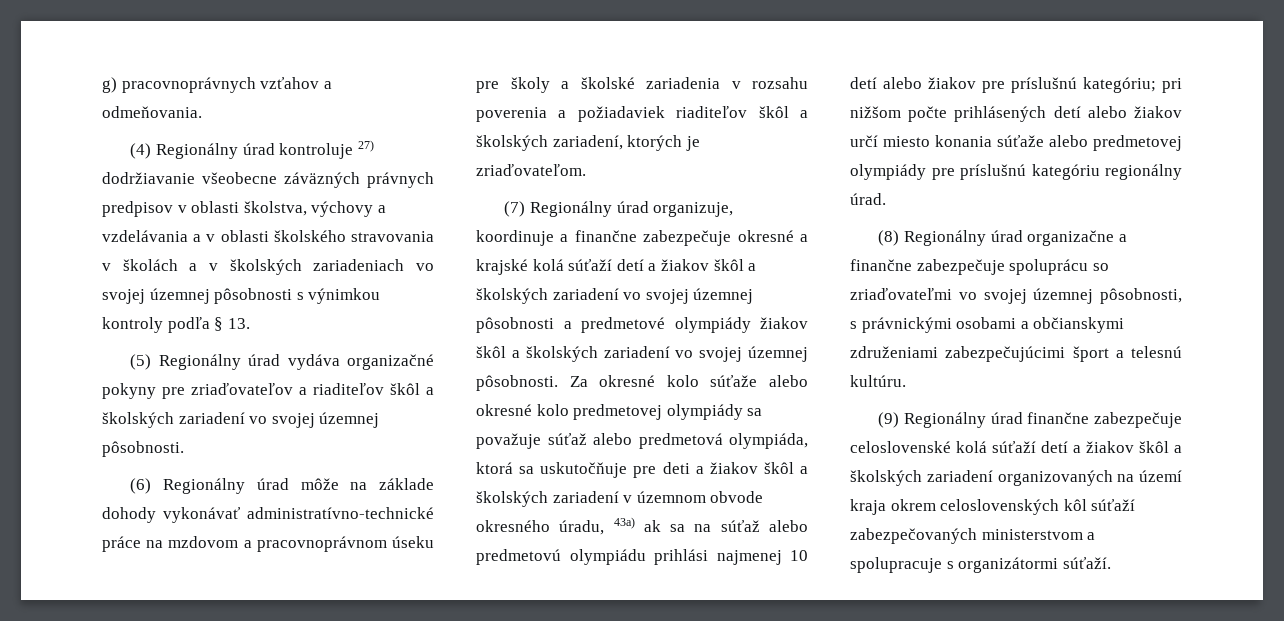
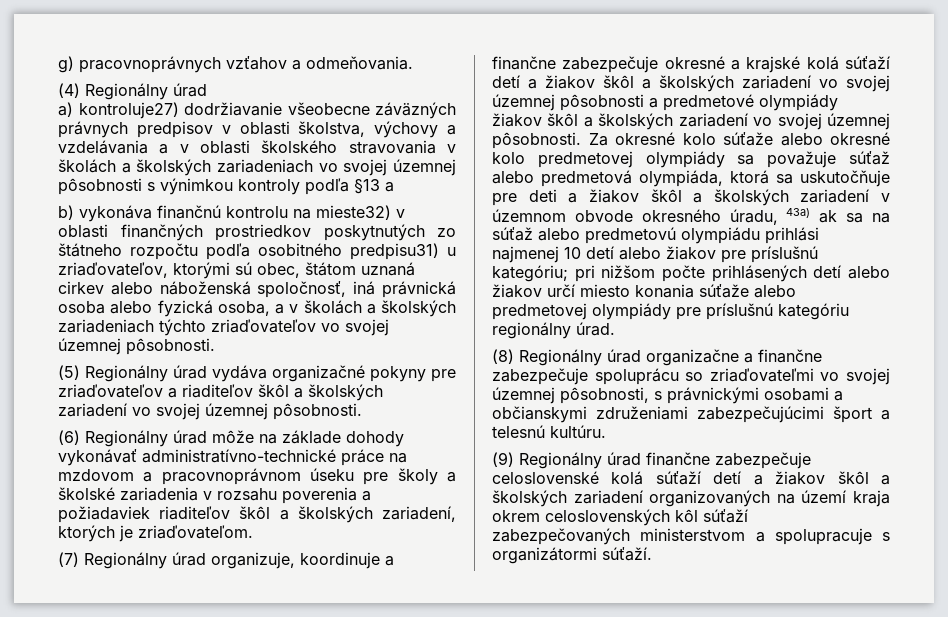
- (4) Regionálny úrad kontroluje 27) dodržiavanie všeobecne záväzných právnych predpisov v oblasti školstva, výchovy a vzdelávania a v oblasti školského stravovania v školách a v školských zariadeniach vo svojej územnej pôsobnosti s výnimkou kontroly podľa § 13.
+ (4) Regionálny úrad
+ a) kontroluje27) dodržiavanie všeobecne záväzných právnych predpisov v oblasti školstva, výchovy a vzdelávania a v oblasti školského stravovania v školách a školských zariadeniach vo svojej územnej pôsobnosti s výnimkou kontroly podľa §13 a
+ b) vykonáva finančnú kontrolu na mieste32) v oblasti finančných prostriedkov poskytnutých zo štátneho rozpočtu podľa osobitného predpisu31) u zriaďovateľov, ktorými sú obec, štátom uznaná cirkev alebo náboženská spoločnosť, iná právnická osoba alebo fyzická osoba, a v školách a školských zariadeniach týchto zriaďovateľov vo svojej územnej pôsobnosti.

